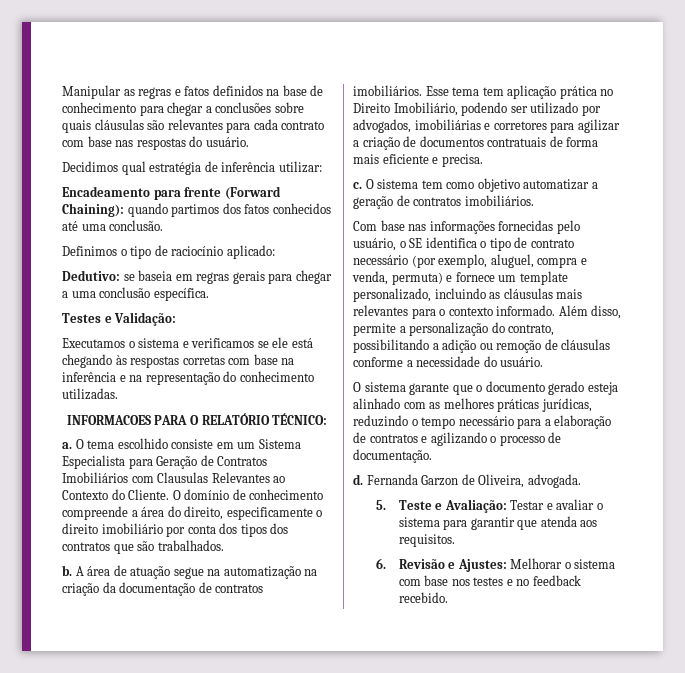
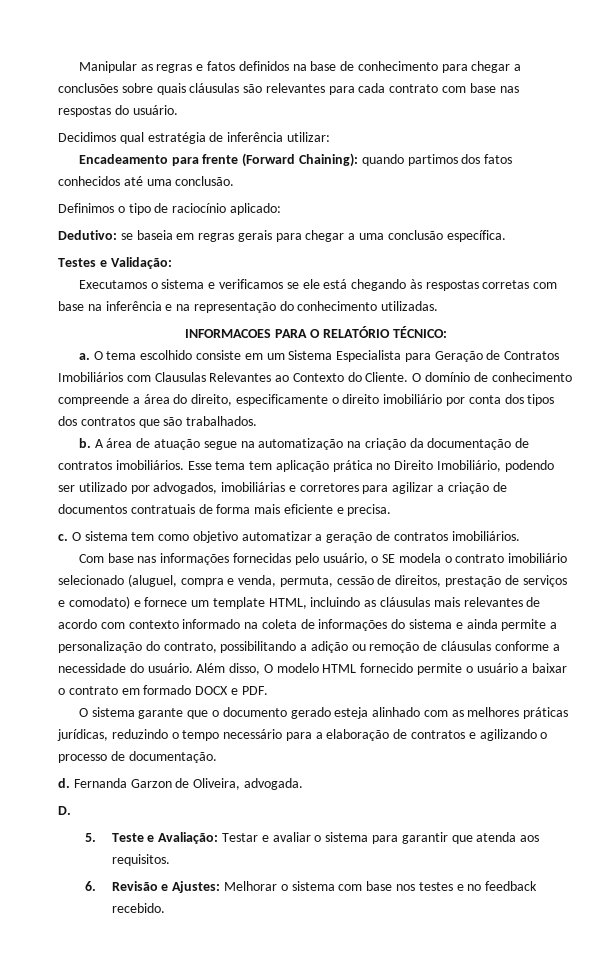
- Com base nas informações fornecidas pelo usuário, o SE identifica o tipo de contrato necessário (por exemplo, aluguel, compra e venda, permuta) e fornece um template personalizado, incluindo as cláusulas mais relevantes para o contexto informado. Além disso, permite a personalização do contrato, possibilitando a adição ou remoção de cláusulas conforme a necessidade do usuário.
+ Com base nas informações fornecidas pelo usuário, o SE modela o contrato imobiliário selecionado (aluguel, compra e venda, permuta, cessão de direitos, prestação de serviços e comodato) e fornece um template HTML, incluindo as cláusulas mais relevantes de acordo com contexto informado na coleta de informações do sistema e ainda permite a personalização do contrato, possibilitando a adição ou remoção de cláusulas conforme a necessidade do usuário. Além disso, O modelo HTML fornecido permite o usuário a baixar o contrato em formado DOCX e PDF.
+ D.

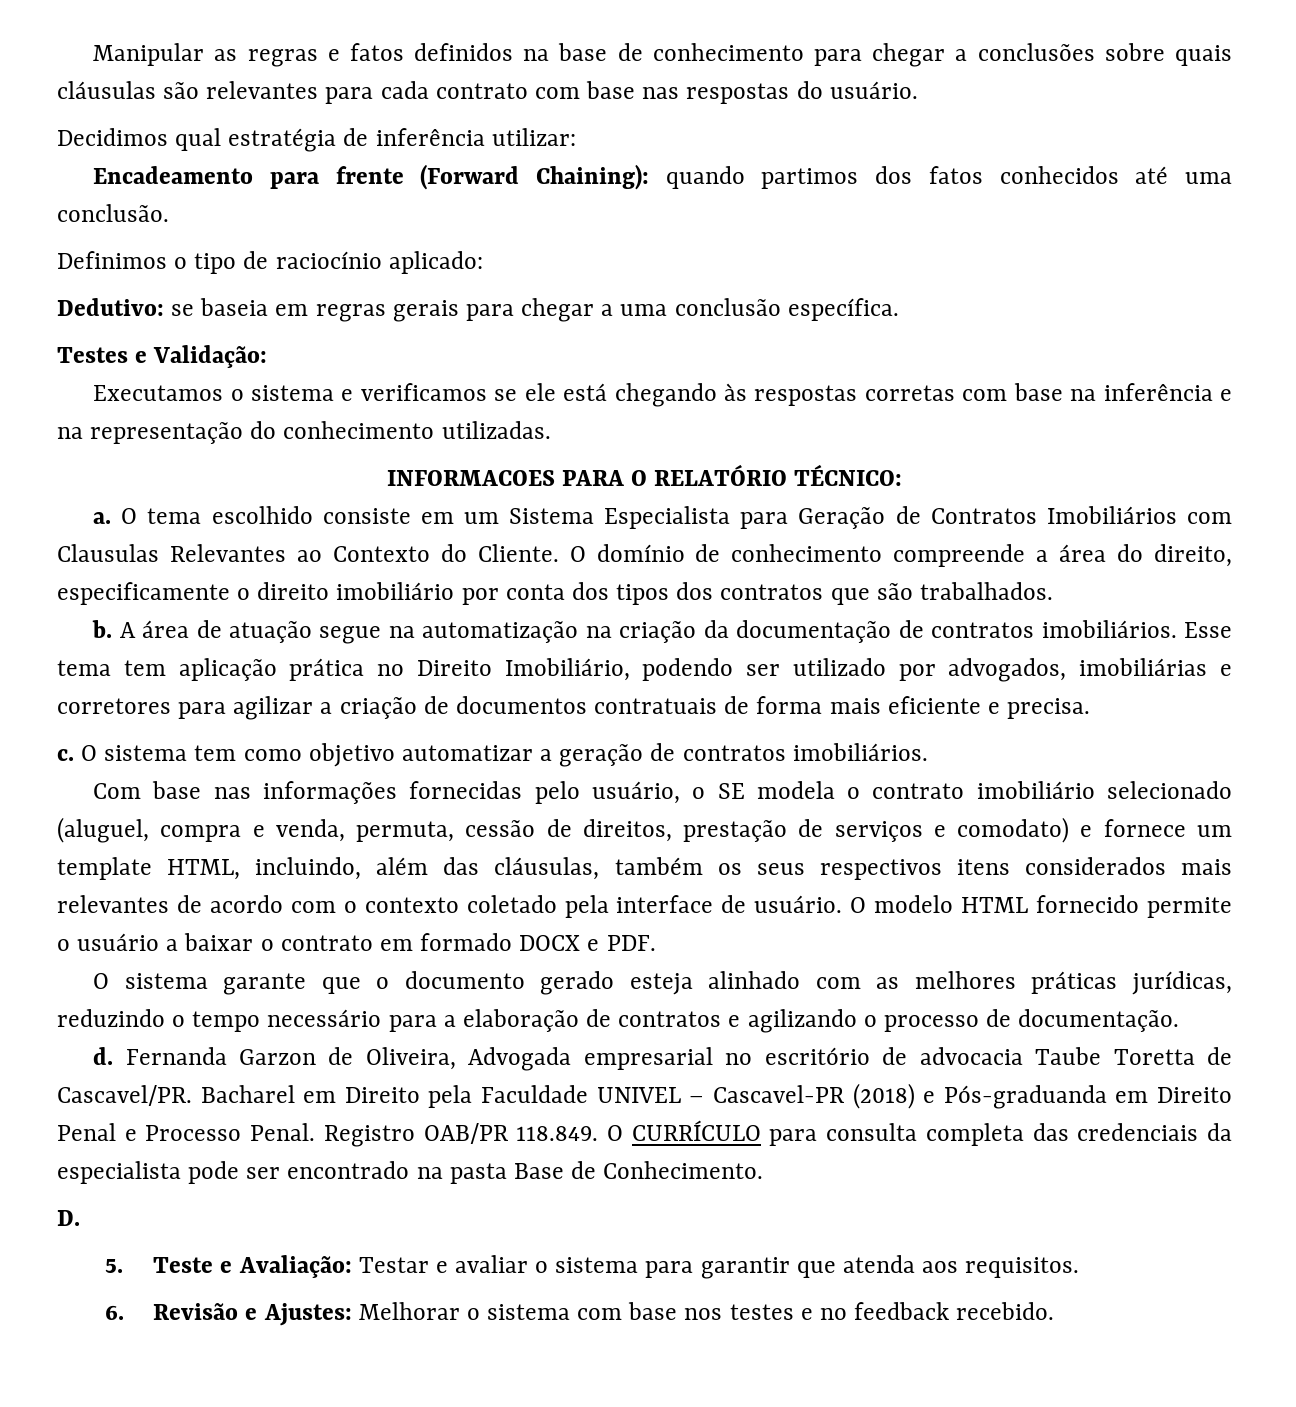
- Com base nas informações fornecidas pelo usuário, o SE modela o contrato imobiliário selecionado (aluguel, compra e venda, permuta, cessão de direitos, prestação de serviços e comodato) e fornece um template HTML, incluindo as cláusulas mais relevantes de acordo com contexto informado na coleta de informações do sistema e ainda permite a personalização do contrato, possibilitando a adição ou remoção de cláusulas conforme a necessidade do usuário. Além disso, O modelo HTML fornecido permite o usuário a baixar o contrato em formado DOCX e PDF.
+ Com base nas informações fornecidas pelo usuário, o SE modela o contrato imobiliário selecionado (aluguel, compra e venda, permuta, cessão de direitos, prestação de serviços e comodato) e fornece um template HTML, incluindo, além das cláusulas, também os seus respectivos itens considerados mais relevantes de acordo com o contexto coletado pela interface de usuário. O modelo HTML fornecido permite o usuário a baixar o contrato em formado DOCX e PDF.
- Fernanda Garzon de Oliveira, advogada.
+ Fernanda Garzon de Oliveira, Advogada empresarial no escritório de advocacia Taube Toretta de Cascavel/PR. Bacharel em Direito pela Faculdade UNIVEL – Cascavel-PR (2018) e Pós-graduanda em Direito Penal e Processo Penal. Registro OAB/PR 118.849. O CURRÍCULO para consulta completa das credenciais da especialista pode ser encontrado na pasta Base de Conhecimento.

